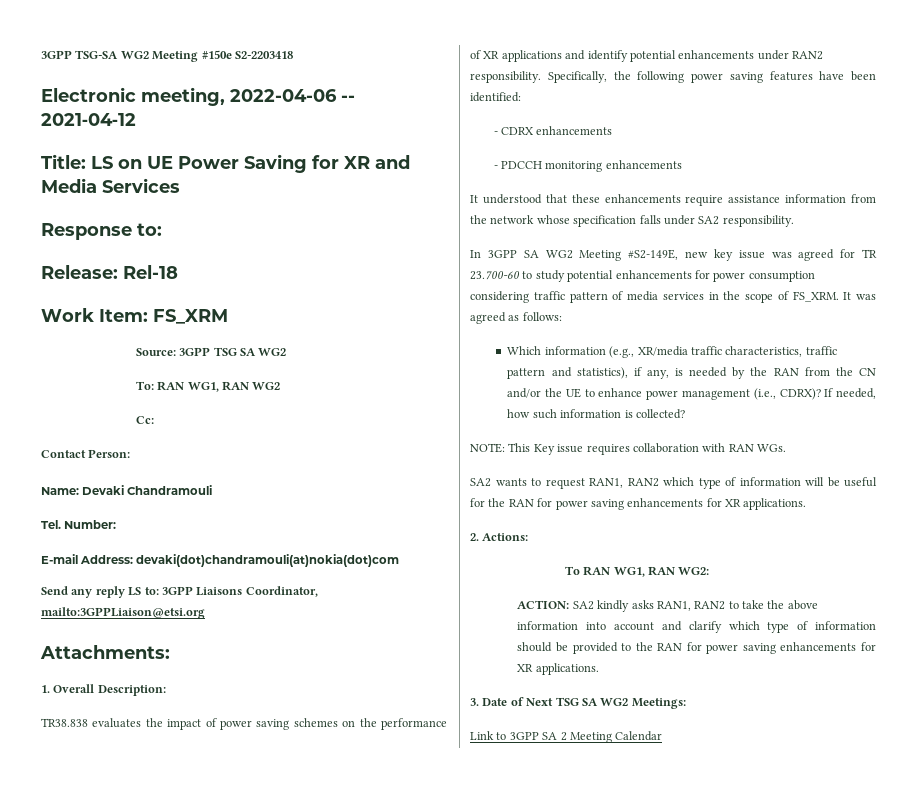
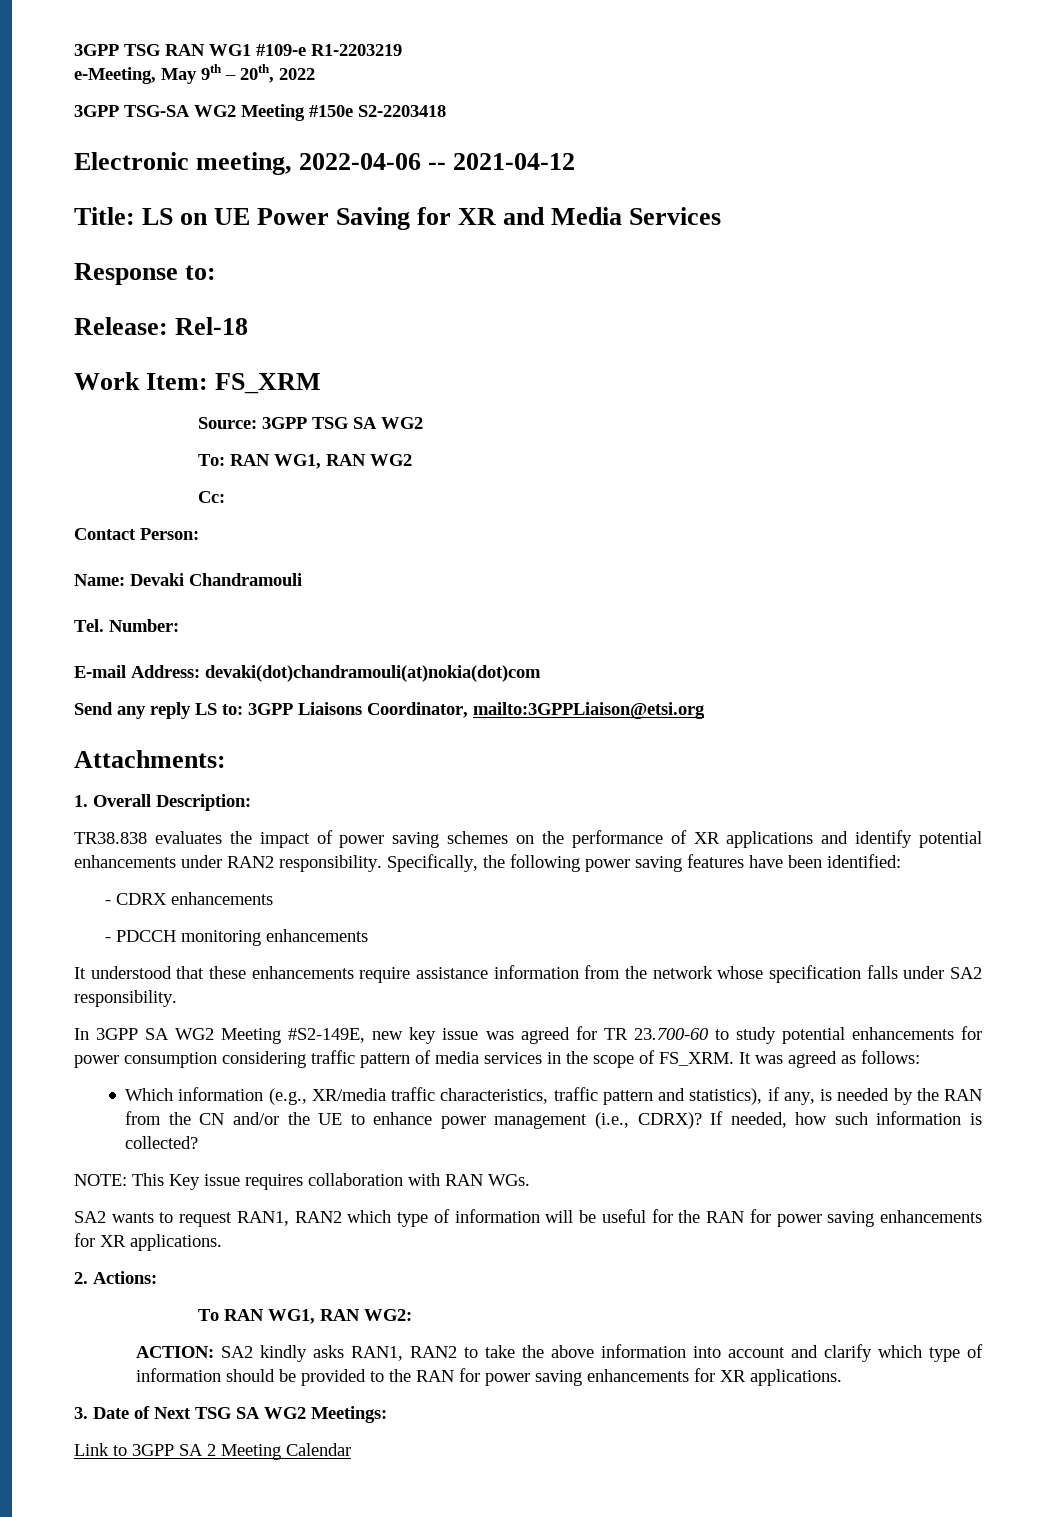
+ 3GPP TSG RAN WG1 #109-e R1-2203219
+ e-Meeting, May 9th – 20th, 2022

